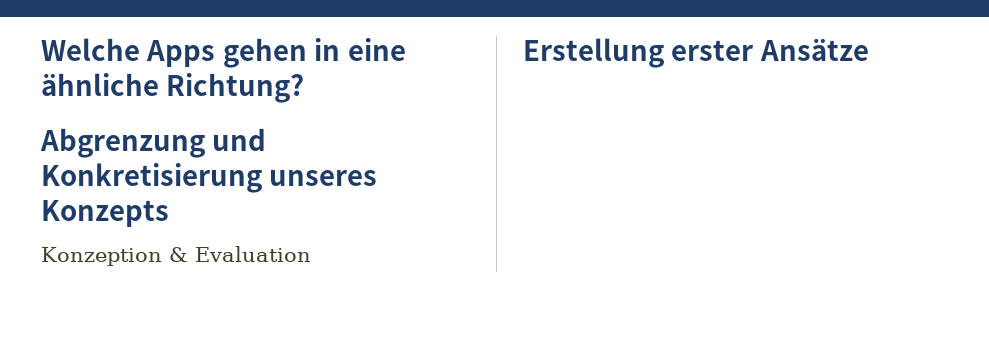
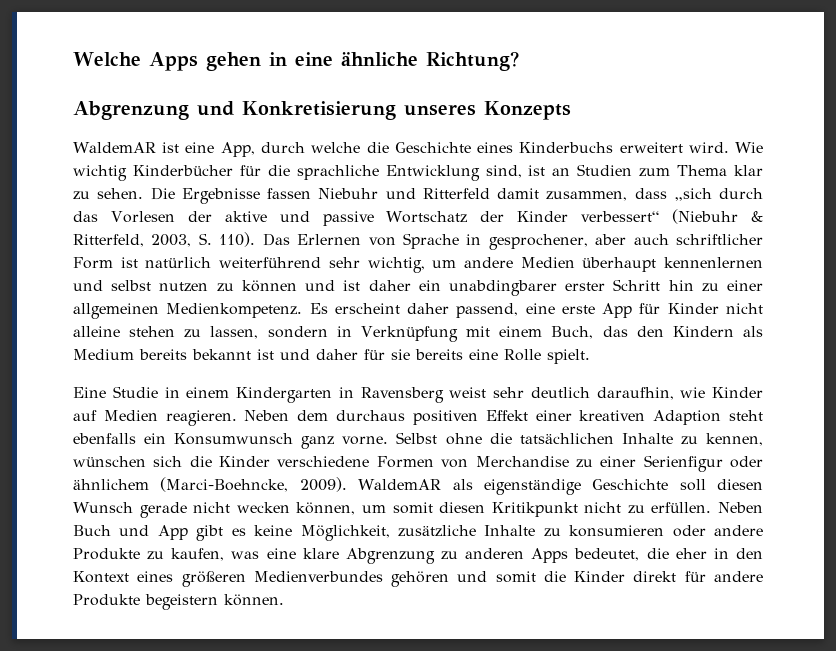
- Konzeption & Evaluation
- Erstellung erster Ansätze
+ WaldemAR ist eine App, durch welche die Geschichte eines Kinderbuchs erweitert wird. Wie wichtig Kinderbücher für die sprachliche Entwicklung sind, ist an Studien zum Thema klar zu sehen. Die Ergebnisse fassen Niebuhr und Ritterfeld damit zusammen, dass „sich durch das Vorlesen der aktive und passive Wortschatz der Kinder verbessert“ (Niebuhr & Ritterfeld, 2003, S. 110). Das Erlernen von Sprache in gesprochener, aber auch schriftlicher Form ist natürlich weiterführend sehr wichtig, um andere Medien überhaupt kennenlernen und selbst nutzen zu können und ist daher ein unabdingbarer erster Schritt hin zu einer allgemeinen Medienkompetenz. Es erscheint daher passend, eine erste App für Kinder nicht alleine stehen zu lassen, sondern in Verknüpfung mit einem Buch, das den Kindern als Medium bereits bekannt ist und daher für sie bereits eine Rolle spielt.
+ Eine Studie in einem Kindergarten in Ravensberg weist sehr deutlich daraufhin, wie Kinder auf Medien reagieren. Neben dem durchaus positiven Effekt einer kreativen Adaption steht ebenfalls ein Konsumwunsch ganz vorne. Selbst ohne die tatsächlichen Inhalte zu kennen, wünschen sich die Kinder verschiedene Formen von Merchandise zu einer Serienfigur oder ähnlichem (Marci-Boehncke, 2009). WaldemAR als eigenständige Geschichte soll diesen Wunsch gerade nicht wecken können, um somit diesen Kritikpunkt nicht zu erfüllen. Neben Buch und App gibt es keine Möglichkeit, zusätzliche Inhalte zu konsumieren oder andere Produkte zu kaufen, was eine klare Abgrenzung zu anderen Apps bedeutet, die eher in den Kontext eines größeren Medienverbundes gehören und somit die Kinder direkt für andere Produkte begeistern können.

